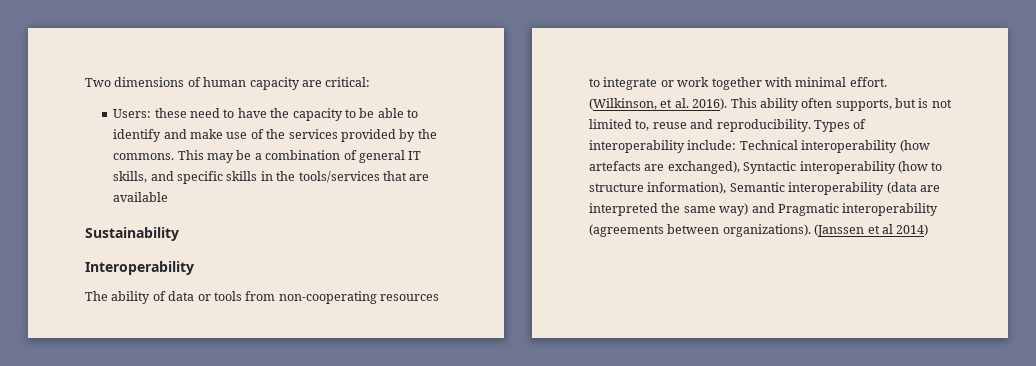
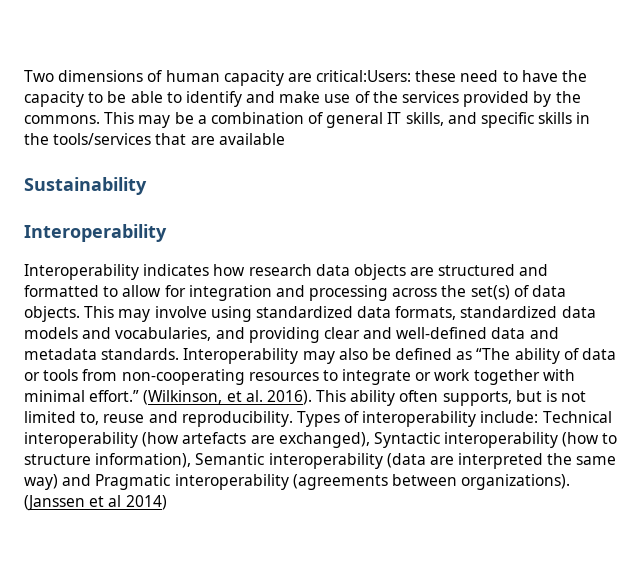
- Two dimensions of human capacity are critical:
- Users: these need to have the capacity to be able to identify and make use of the services provided by the commons.
+ Two dimensions of human capacity are critical:Users: these need to have the capacity to be able to identify and make use of the services provided by the commons.
- The ability of data or tools from non-cooperating resources to integrate or work together with minimal effort.
+ Interoperability indicates how research data objects are structured and formatted to allow for integration and processing across the set(s) of data objects. This may involve using standardized data formats, standardized data models and vocabularies, and providing clear and well-defined data and metadata standards. Interoperability may also be defined as “The ability of data or tools from non-cooperating resources to integrate or work together with minimal effort.”

